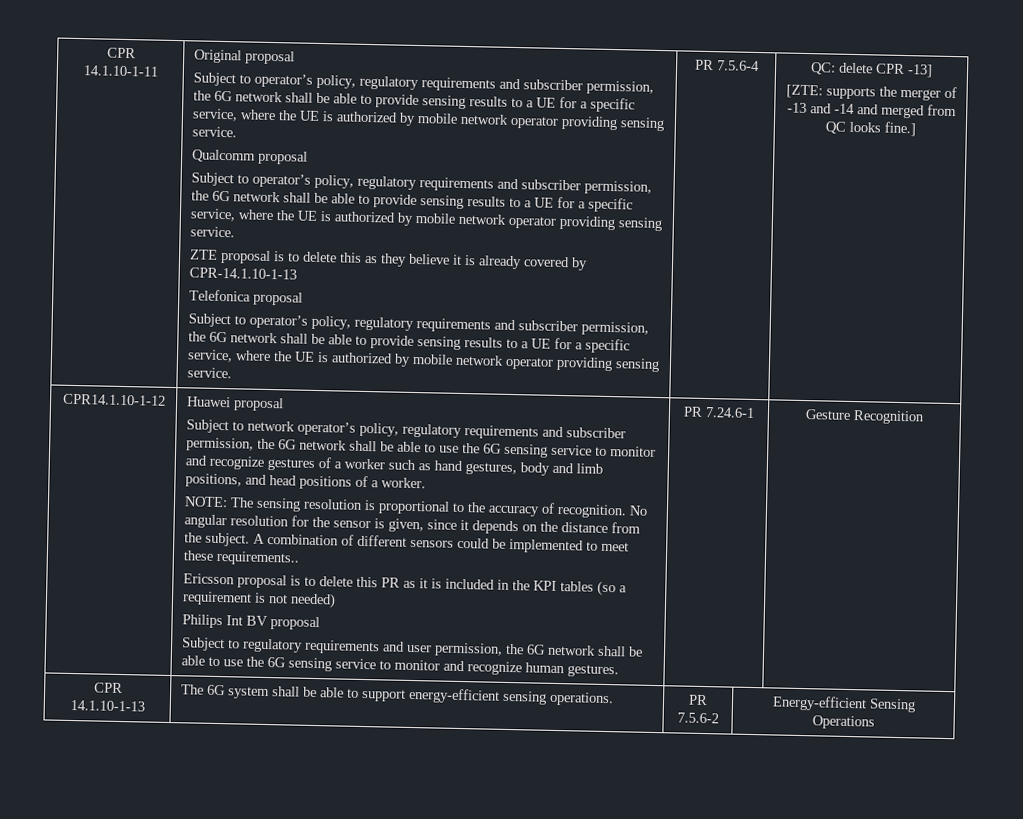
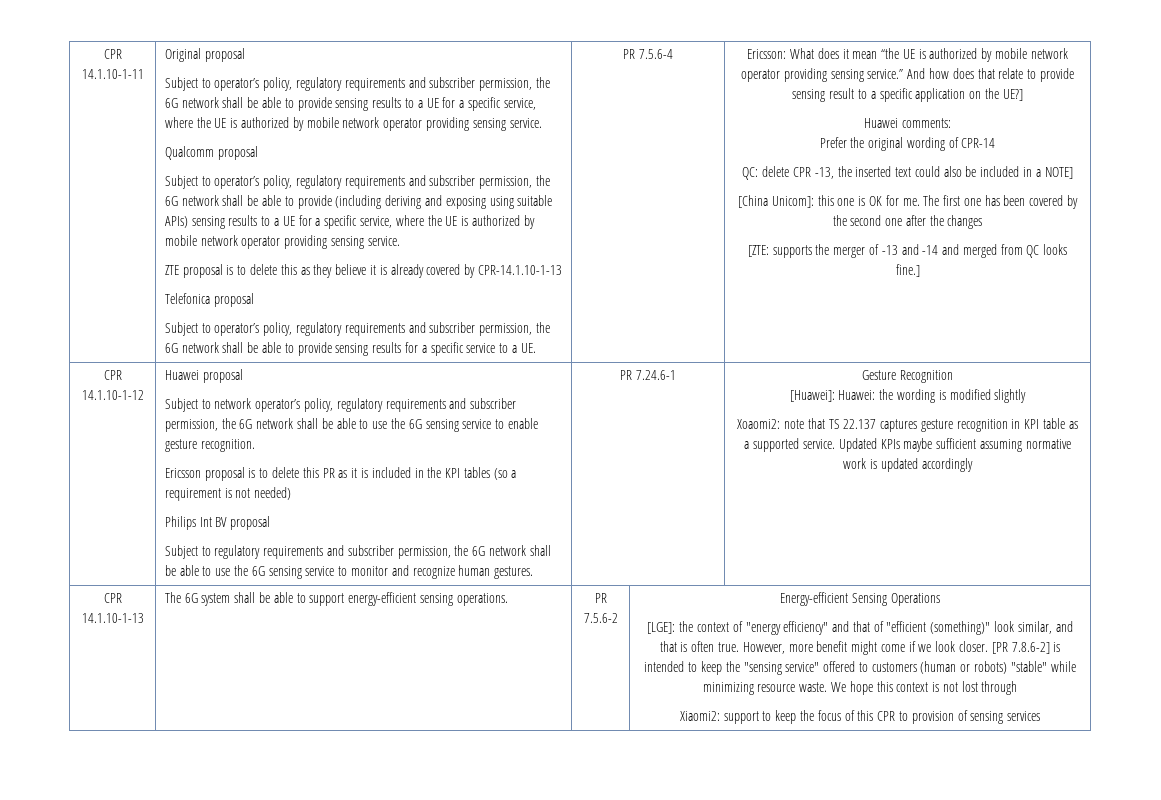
  Qualcomm proposal
- Subject to operator’s policy, regulatory requirements and subscriber permission, the 6G network shall be able to provide sensing results to a UE for a specific service, where the UE is authorized by mobile network operator providing sensing service.
+ Subject to operator’s policy, regulatory requirements and subscriber permission, the 6G network shall be able to provide (including deriving and exposing using suitable APIs) sensing results to a UE for a specific service, where the UE is authorized by mobile network operator providing sensing service.
- Subject to operator’s policy, regulatory requirements and subscriber permission, the 6G network shall be able to provide sensing results to a UE for a specific service, where the UE is authorized by mobile network operator providing sensing service. | PR 7.5.6-4 | QC: delete CPR -13]
+ Subject to operator’s policy, regulatory requirements and subscriber permission, the 6G network shall be able to provide sensing results for a specific service to a UE. | PR 7.5.6-4 | Ericsson: What does it mean “the UE is authorized by mobile network operator providing sensing service.” And how does that relate to provide sensing result to a specific application on the UE?]
+ Huawei comments:
+ Prefer the original wording of CPR-14
+ QC: delete CPR -13, the inserted text could also be included in a NOTE]
+ [China Unicom]: this one is OK for me. The first one has been covered by the second one after the changes
- CPR14.1.10-1-12
+ CPR 14.1.10-1-12
- Subject to network operator’s policy, regulatory requirements and subscriber permission, the 6G network shall be able to use the 6G sensing service to monitor and recognize gestures of a worker such as hand gestures, body and limb positions, and head positions of a worker.
- NOTE: The sensing resolution is proportional to the accuracy of recognition. No angular resolution for the sensor is given, since it depends on the distance from the subject. A combination of different sensors could be implemented to meet these requirements..
+ Subject to network operator’s policy, regulatory requirements and subscriber permission, the 6G network shall be able to use the 6G sensing service to enable gesture recognition.
- Subject to regulatory requirements and user permission, the 6G network shall be able to use the 6G sensing service to monitor and recognize human gestures.
+ Subject to regulatory requirements and subscriber permission, the 6G network shall be able to use the 6G sensing service to monitor and recognize human gestures.
+ [Huawei]: Huawei: the wording is modified slightly
+ Xoaomi2: note that TS 22.137 captures gesture recognition in KPI table as a supported service. Updated KPIs maybe sufficient assuming normative work is updated accordingly
+ [LGE]: the context of "energy efficiency" and that of "efficient (something)" look similar, and that is often true. However, more benefit might come if we look closer. [PR 7.8.6-2] is intended to keep the "sensing service" offered to customers (human or robots) "stable" while minimizing resource waste. We hope this context is not lost through
+ Xiaomi2: support to keep the focus of this CPR to provision of sensing services

